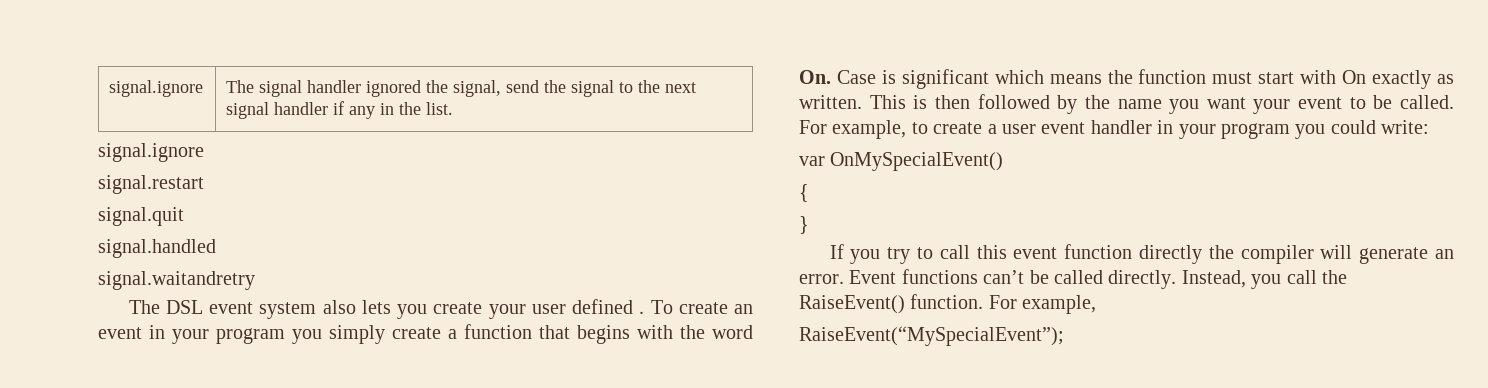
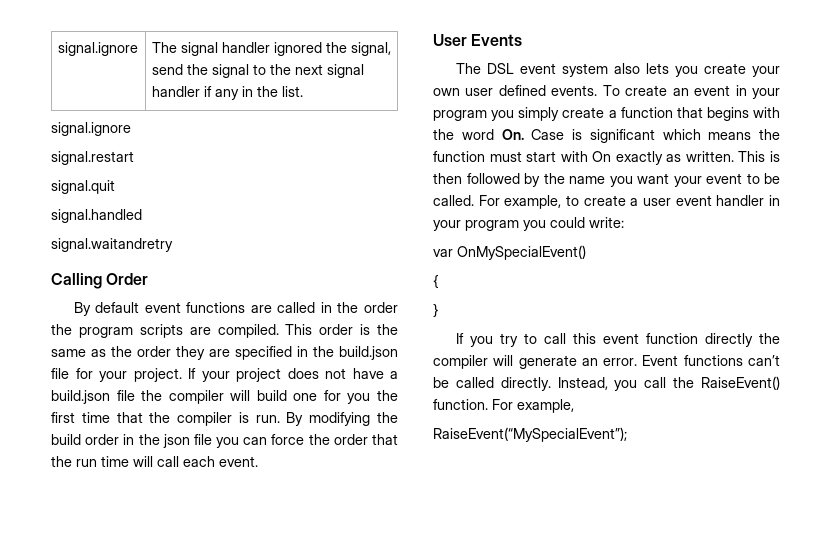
+ Calling Order
+ By default event functions are called in the order the program scripts are compiled. This order is the same as the order they are specified in the build.json file for your project. If your project does not have a build.json file the compiler will build one for you the first time that the compiler is run. By modifying the build order in the json file you can force the order that the run time will call each event.
+ User Events
- The DSL event system also lets you create your user defined .
+ The DSL event system also lets you create your own user defined events.

